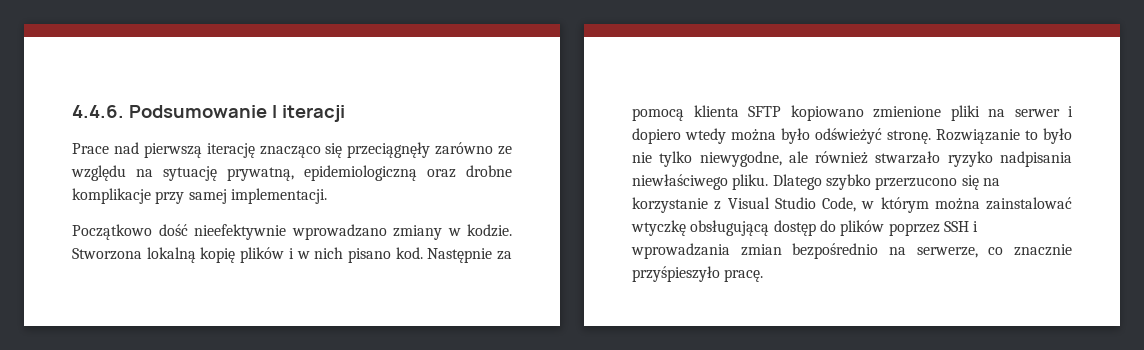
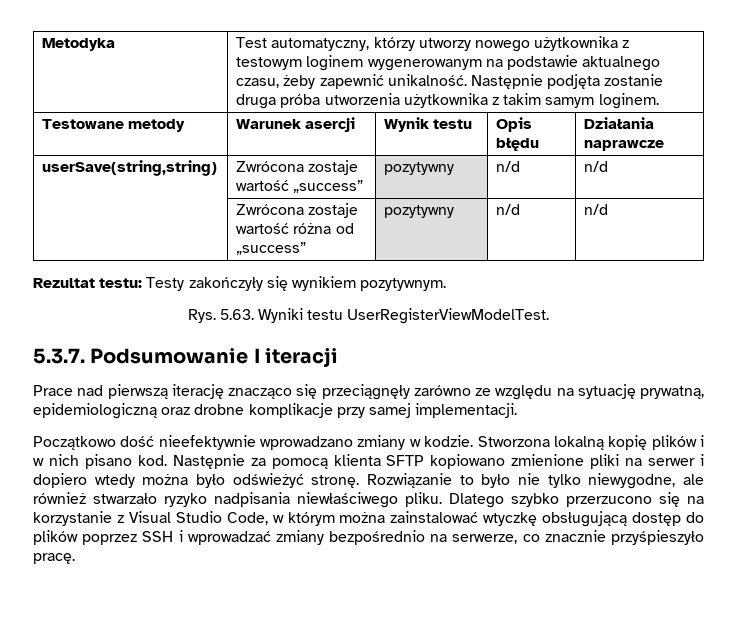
- 4.4.6. Podsumowanie I iteracji
+ Metodyka | Test automatyczny, którzy utworzy nowego użytkownika z testowym loginem wygenerowanym na podstawie aktualnego czasu, żeby zapewnić unikalność. Następnie podjęta zostanie druga próba utworzenia użytkownika z takim samym loginem.
+ Testowane metody | Warunek asercji | Wynik testu | Opis błędu | Działania naprawcze
+ userSave(string,string) | Zwrócona zostaje wartość „success” | pozytywny | n/d | n/d
+ | Zwrócona zostaje wartość różna od „success” | pozytywny | n/d | n/d
+ Rezultat testu: Testy zakończyły się wynikiem pozytywnym.
+ Rys. 5.63. Wyniki testu UserRegisterViewModelTest.
+ 5.3.7. Podsumowanie I iteracji
- Dlatego szybko przerzucono się na korzystanie z Visual Studio Code, w którym można zainstalować wtyczkę obsługującą dostęp do plików poprzez SSH i wprowadzania zmian bezpośrednio na serwerze, co znacznie przyśpieszyło pracę.
+ Dlatego szybko przerzucono się na korzystanie z Visual Studio Code, w którym można zainstalować wtyczkę obsługującą dostęp do plików poprzez SSH i wprowadzać zmiany bezpośrednio na serwerze, co znacznie przyśpieszyło pracę.

